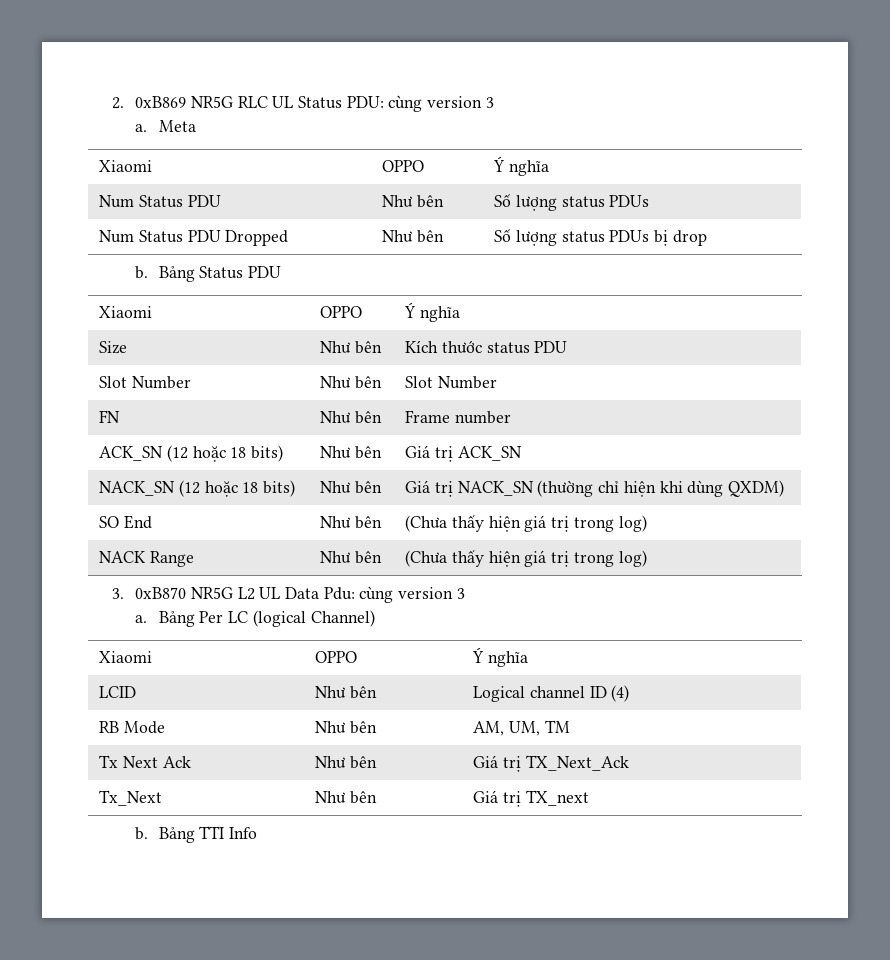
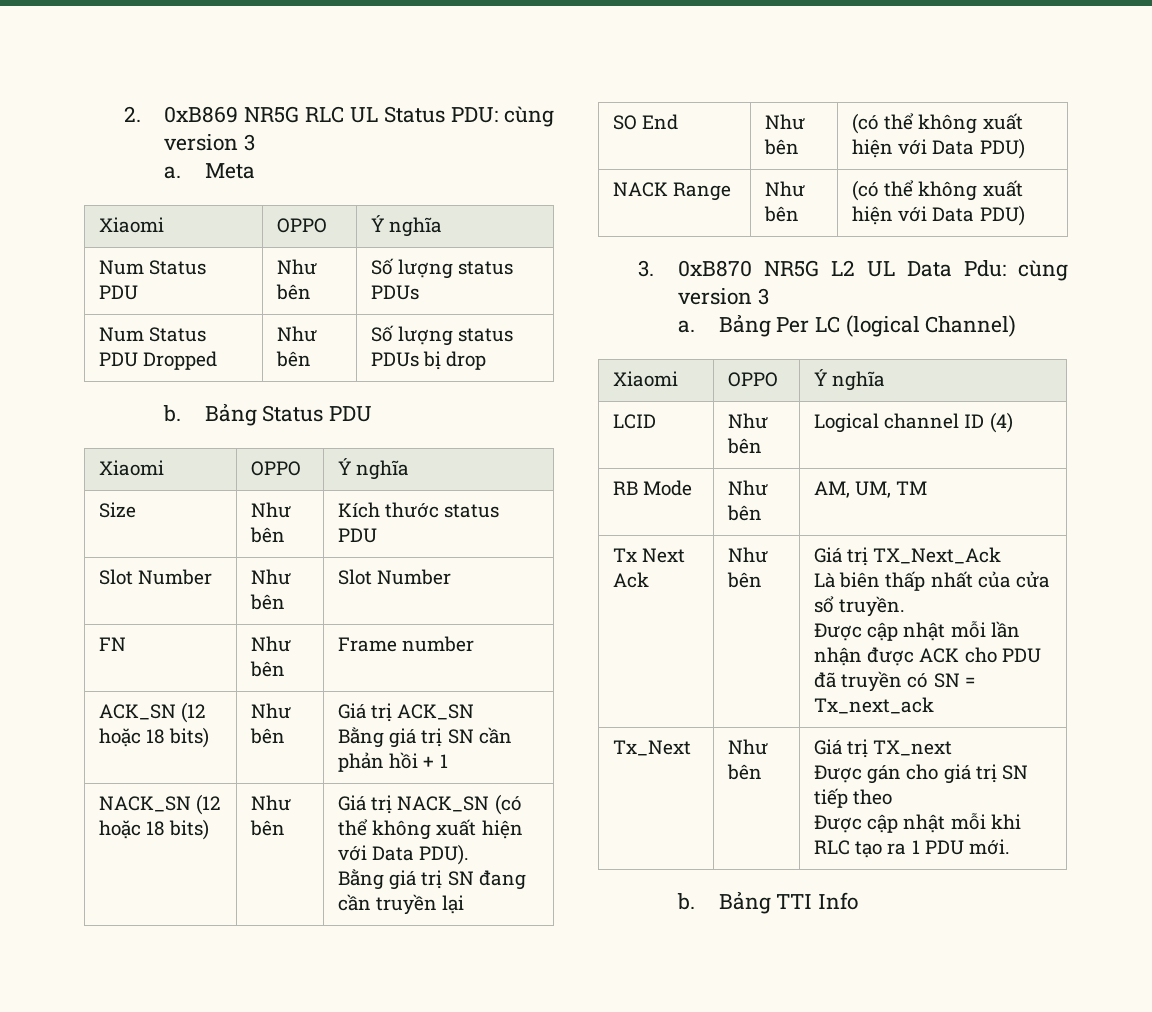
  ACK_SN (12 hoặc 18 bits) | Như bên | Giá trị ACK_SN
+ Bằng giá trị SN cần phản hồi + 1
- NACK_SN (12 hoặc 18 bits) | Như bên | Giá trị NACK_SN (thường chỉ hiện khi dùng QXDM)
- SO End | Như bên | (Chưa thấy hiện giá trị trong log)
- NACK Range | Như bên | (Chưa thấy hiện giá trị trong log)
+ NACK_SN (12 hoặc 18 bits) | Như bên | Giá trị NACK_SN (có thể không xuất hiện với Data PDU).
+ Bằng giá trị SN đang cần truyền lại
+ SO End | Như bên | (có thể không xuất hiện với Data PDU)
+ NACK Range | Như bên | (có thể không xuất hiện với Data PDU)
  Tx Next Ack | Như bên | Giá trị TX_Next_Ack
+ Là biên thấp nhất của cửa sổ truyền.
+ Được cập nhật mỗi lần nhận được ACK cho PDU đã truyền có SN = Tx_next_ack
  Tx_Next | Như bên | Giá trị TX_next
+ Được gán cho giá trị SN tiếp theo
+ Được cập nhật mỗi khi RLC tạo ra 1 PDU mới.

